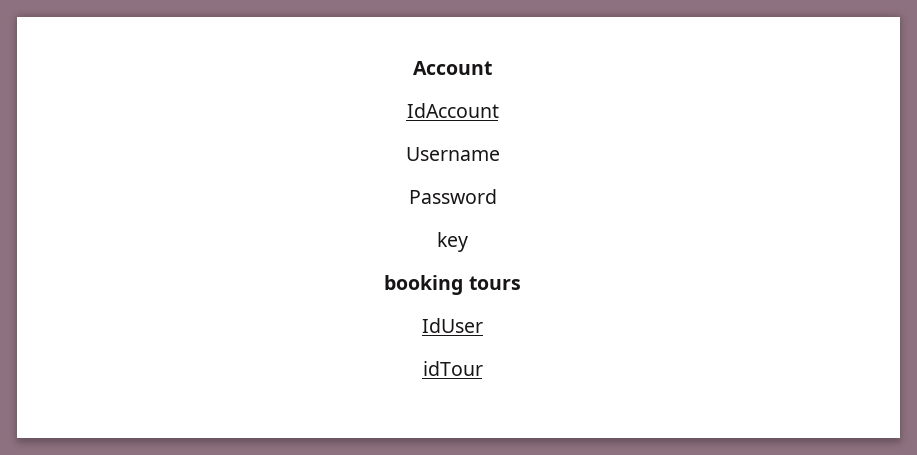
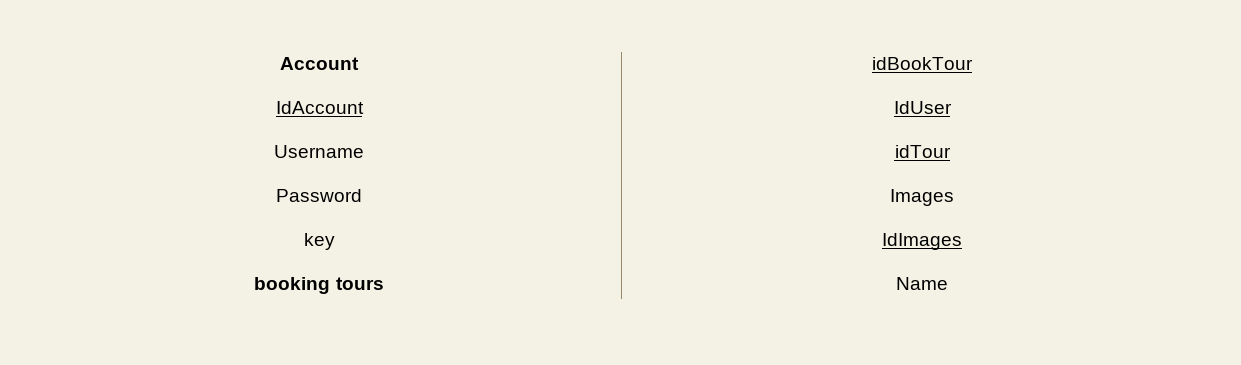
+ idBookTour
+ Images
+ IdImages
+ Name

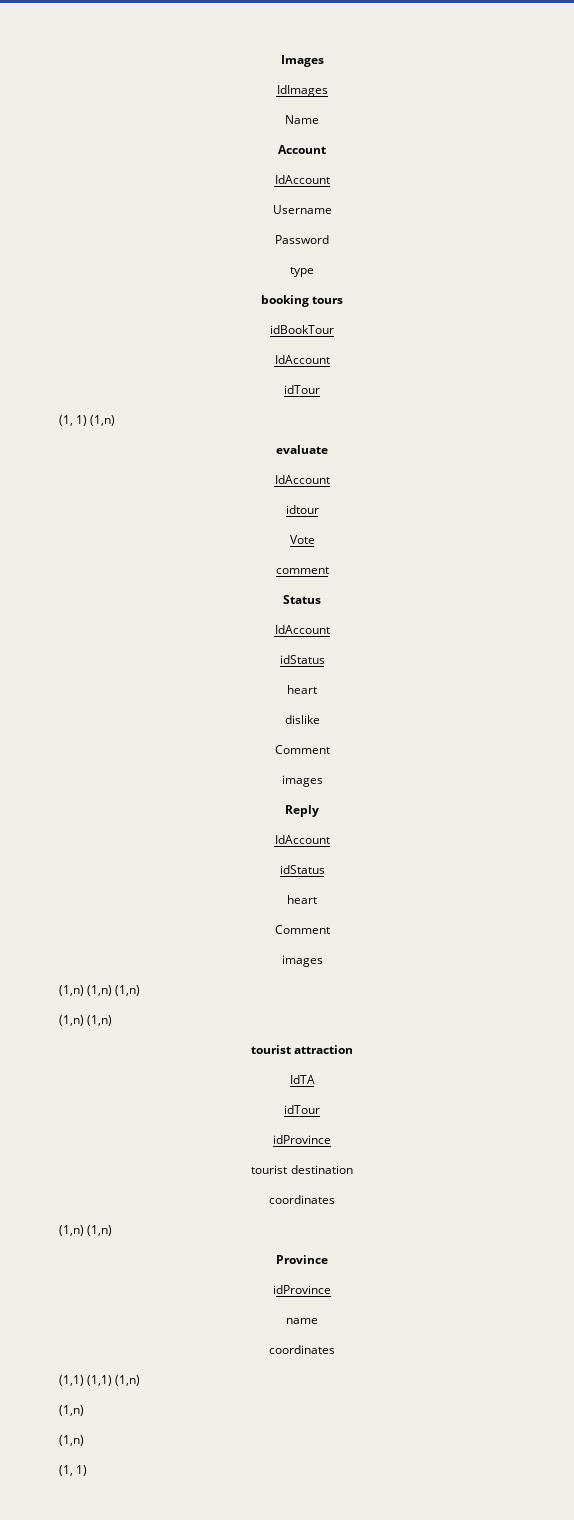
+ Images
+ IdImages
+ Name
- key
+ type
  idBookTour
- IdUser
+ IdAccount
  idTour
- Images
- IdImages
- Name
+ (1, 1) (1,n)
+ evaluate
+ IdAccount
+ idtour
+ Vote
+ comment
+ Status
+ IdAccount
+ idStatus
+ heart
+ dislike
+ Comment
+ images
+ Reply
+ IdAccount
+ idStatus
+ heart
+ Comment
+ images
+ (1,n) (1,n) (1,n)
+ (1,n) (1,n)
+ tourist attraction
+ IdTA
+ idTour
+ idProvince
+ tourist destination
+ coordinates
+ (1,n) (1,n)
+ Province
+ idProvince
+ name
+ coordinates
+ (1,1) (1,1) (1,n)
+ (1,n)
+ (1,n)
+ (1, 1)

